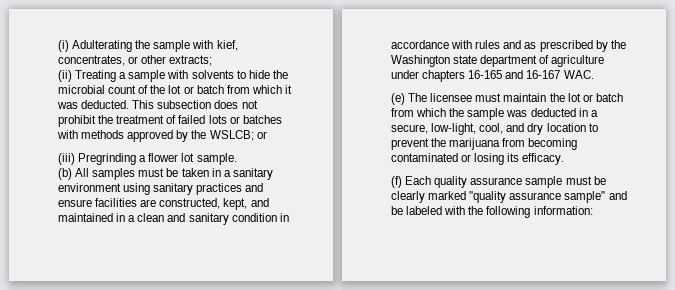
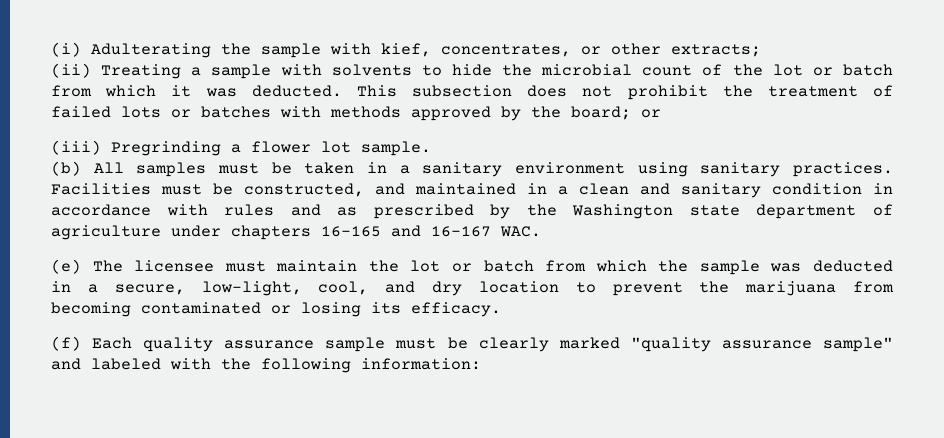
- This subsection does not prohibit the treatment of failed lots or batches with methods approved by the WSLCB; or
+ This subsection does not prohibit the treatment of failed lots or batches with methods approved by the board; or
- (b) All samples must be taken in a sanitary environment using sanitary practices and ensure facilities are constructed, kept, and maintained in a clean and sanitary condition in accordance with rules and as prescribed by the Washington state department of agriculture under chapters 16-165 and 16-167 WAC.
+ (b) All samples must be taken in a sanitary environment using sanitary practices. Facilities must be constructed, and maintained in a clean and sanitary condition in accordance with rules and as prescribed by the Washington state department of agriculture under chapters 16-165 and 16-167 WAC.
- (f) Each quality assurance sample must be clearly marked "quality assurance sample" and be labeled with the following information:
+ (f) Each quality assurance sample must be clearly marked "quality assurance sample" and labeled with the following information:

